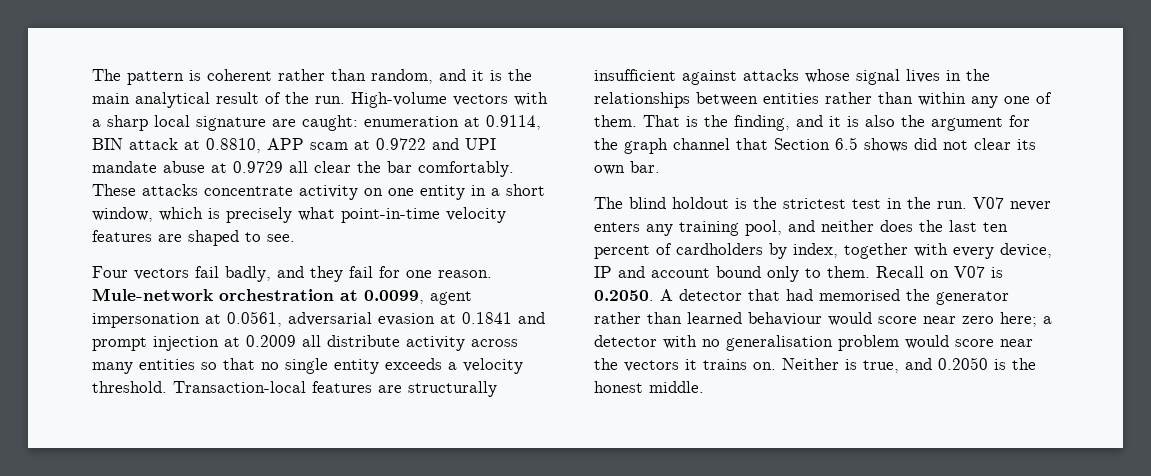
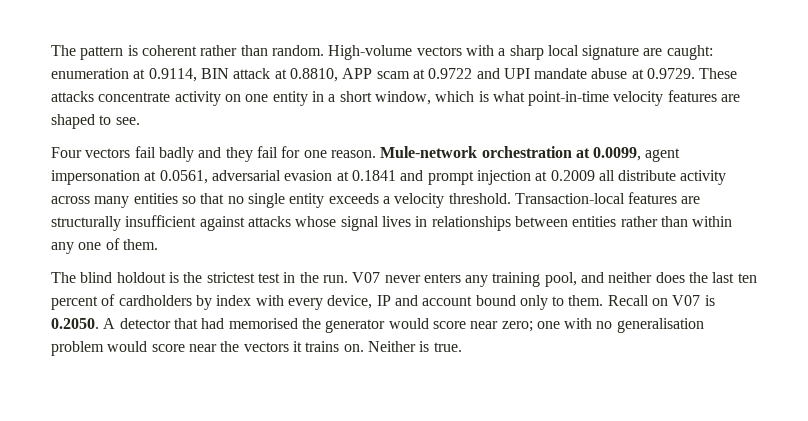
- The pattern is coherent rather than random, and it is the main analytical result of the run.
+ The pattern is coherent rather than random.
- High-volume vectors with a sharp local signature are caught: enumeration at 0.9114, BIN attack at 0.8810, APP scam at 0.9722 and UPI mandate abuse at 0.9729 all clear the bar comfortably. These attacks concentrate activity on one entity in a short window, which is precisely what point-in-time velocity features are shaped to see.
+ High-volume vectors with a sharp local signature are caught: enumeration at 0.9114, BIN attack at 0.8810, APP scam at 0.9722 and UPI mandate abuse at 0.9729. These attacks concentrate activity on one entity in a short window, which is what point-in-time velocity features are shaped to see.
- Four vectors fail badly, and they fail for one reason.
+ Four vectors fail badly and they fail for one reason.
- Transaction-local features are structurally insufficient against attacks whose signal lives in the relationships between entities rather than within any one of them. That is the finding, and it is also the argument for the graph channel that Section 6.5 shows did not clear its own bar.
+ Transaction-local features are structurally insufficient against attacks whose signal lives in relationships between entities rather than within any one of them.
- V07 never enters any training pool, and neither does the last ten percent of cardholders by index, together with every device, IP and account bound only to them.
+ V07 never enters any training pool, and neither does the last ten percent of cardholders by index with every device, IP and account bound only to them.
- Recall on V07 is 0.2050. A detector that had memorised the generator rather than learned behaviour would score near zero here; a detector with no generalisation problem would score near the vectors it trains on.
+ Recall on V07 is 0.2050. A detector that had memorised the generator would score near zero; one with no generalisation problem would score near the vectors it trains on.
- Neither is true, and 0.2050 is the honest middle.
+ Neither is true.

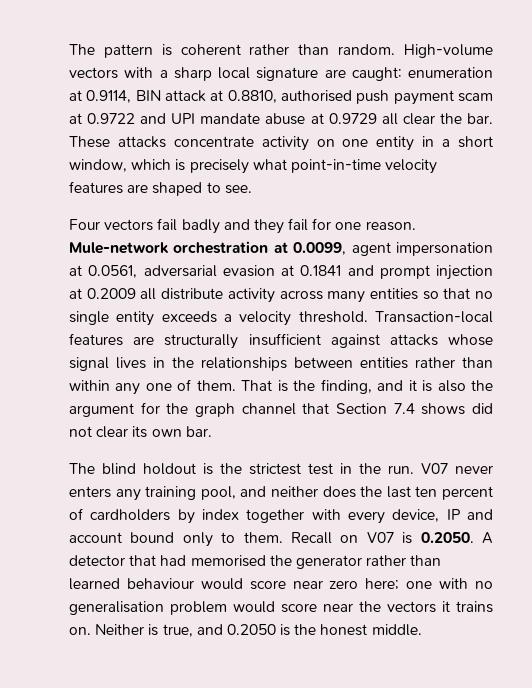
- High-volume vectors with a sharp local signature are caught: enumeration at 0.9114, BIN attack at 0.8810, APP scam at 0.9722 and UPI mandate abuse at 0.9729. These attacks concentrate activity on one entity in a short window, which is what point-in-time velocity features are shaped to see.
+ High-volume vectors with a sharp local signature are caught: enumeration at 0.9114, BIN attack at 0.8810, authorised push payment scam at 0.9722 and UPI mandate abuse at 0.9729 all clear the bar. These attacks concentrate activity on one entity in a short window, which is precisely what point-in-time velocity features are shaped to see.
- Transaction-local features are structurally insufficient against attacks whose signal lives in relationships between entities rather than within any one of them.
+ Transaction-local features are structurally insufficient against attacks whose signal lives in the relationships between entities rather than within any one of them. That is the finding, and it is also the argument for the graph channel that Section 7.4 shows did not clear its own bar.
- V07 never enters any training pool, and neither does the last ten percent of cardholders by index with every device, IP and account bound only to them.
+ V07 never enters any training pool, and neither does the last ten percent of cardholders by index together with every device, IP and account bound only to them.
- Recall on V07 is 0.2050. A detector that had memorised the generator would score near zero; one with no generalisation problem would score near the vectors it trains on.
+ Recall on V07 is 0.2050. A detector that had memorised the generator rather than learned behaviour would score near zero here; one with no generalisation problem would score near the vectors it trains on.
- Neither is true.
+ Neither is true, and 0.2050 is the honest middle.

